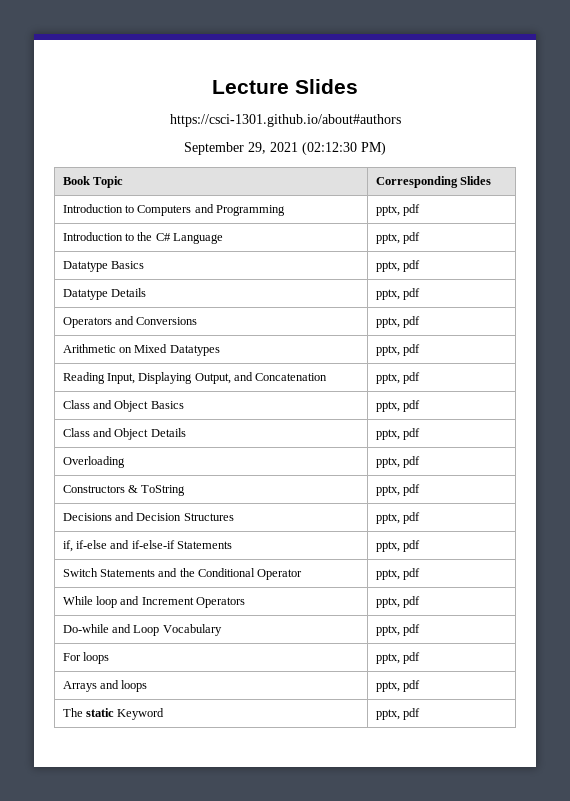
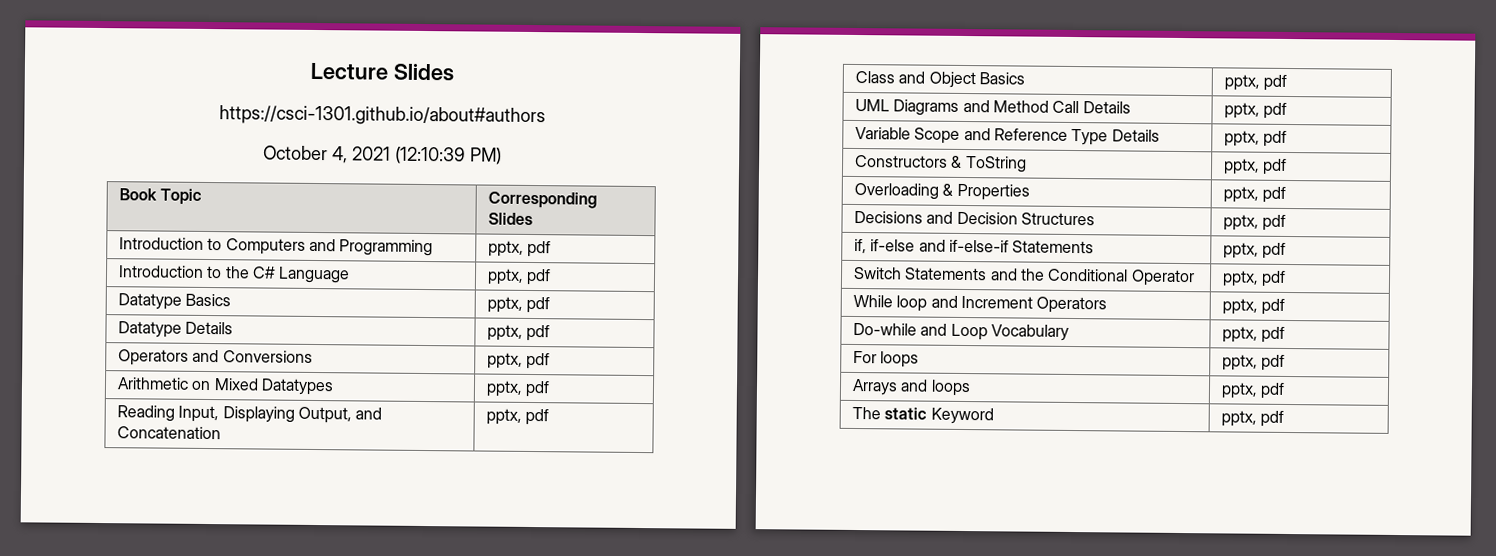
- September 29, 2021 (02:12:30 PM)
+ October 4, 2021 (12:10:39 PM)
- Class and Object Details | pptx, pdf
- Overloading | pptx, pdf
+ UML Diagrams and Method Call Details | pptx, pdf
+ Variable Scope and Reference Type Details | pptx, pdf
+ Overloading & Properties | pptx, pdf

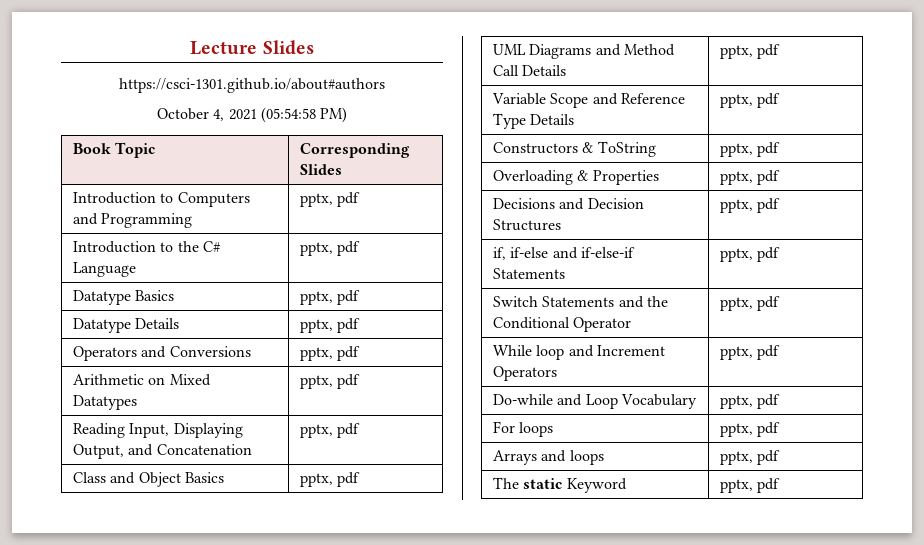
- October 4, 2021 (12:10:39 PM)
+ October 4, 2021 (05:54:58 PM)

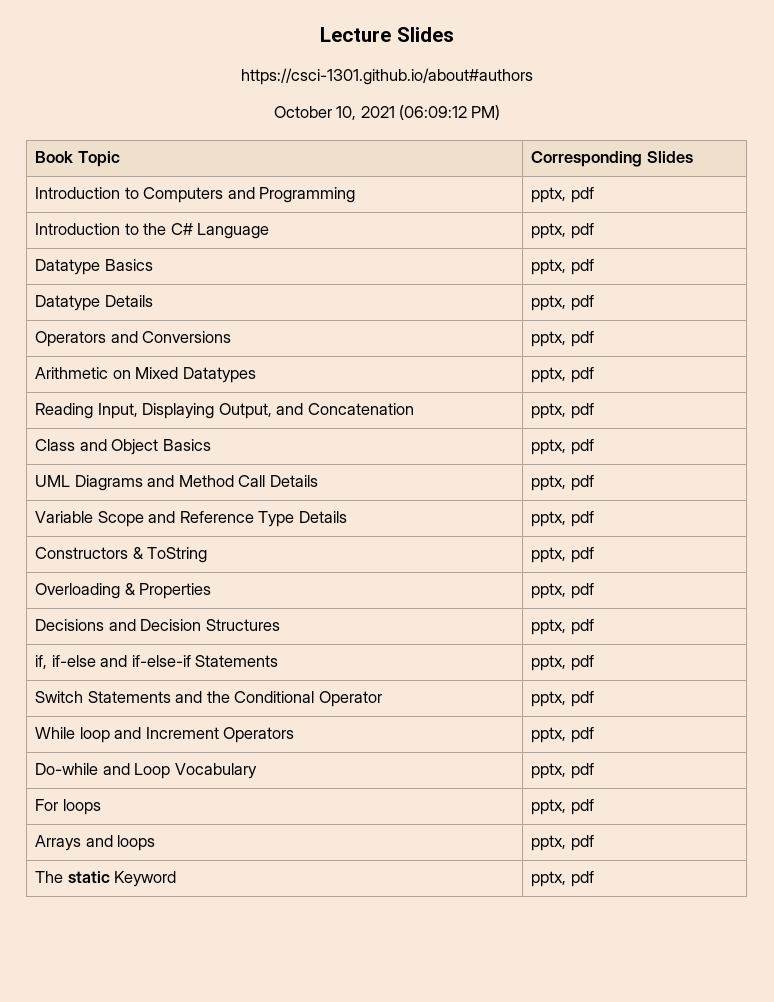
- October 4, 2021 (05:54:58 PM)
+ October 10, 2021 (06:09:12 PM)

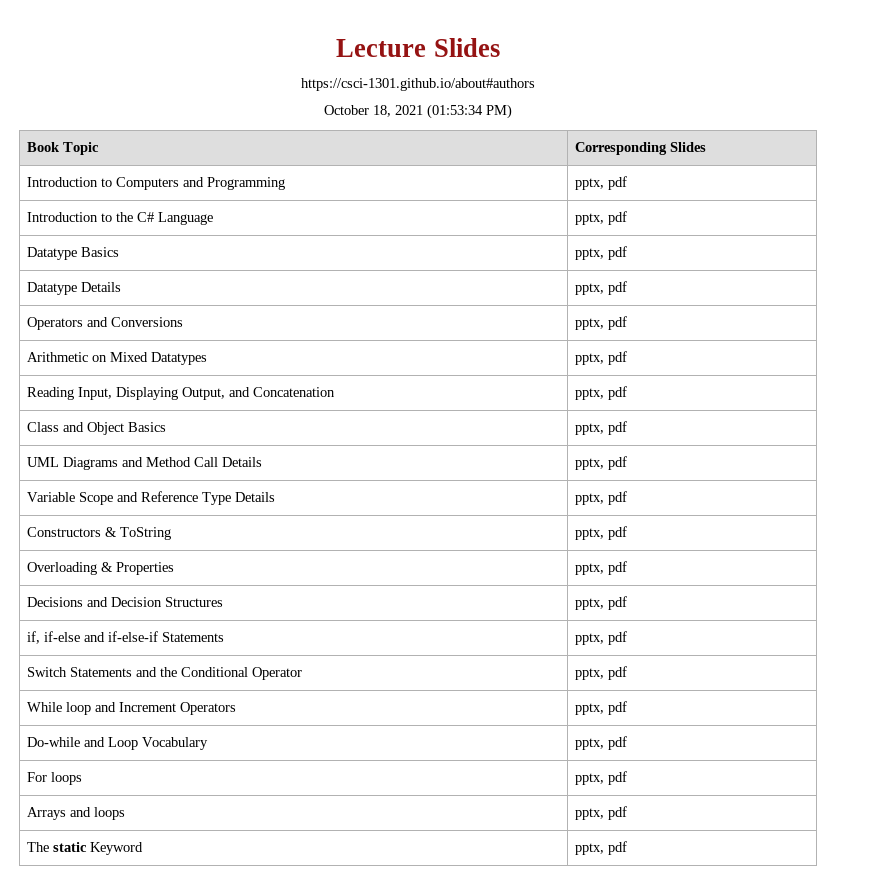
- October 10, 2021 (06:09:12 PM)
+ October 18, 2021 (01:53:34 PM)

